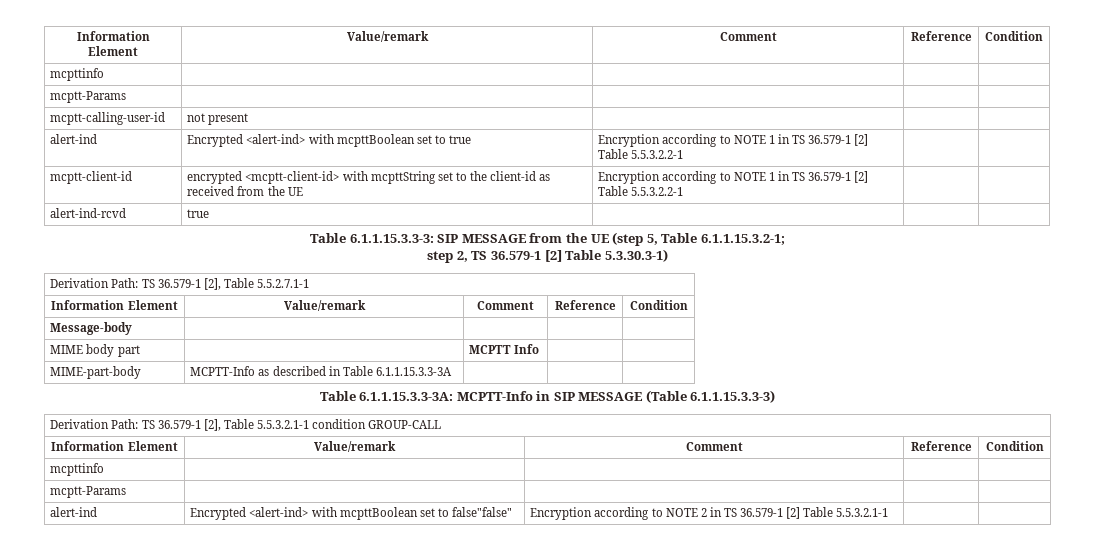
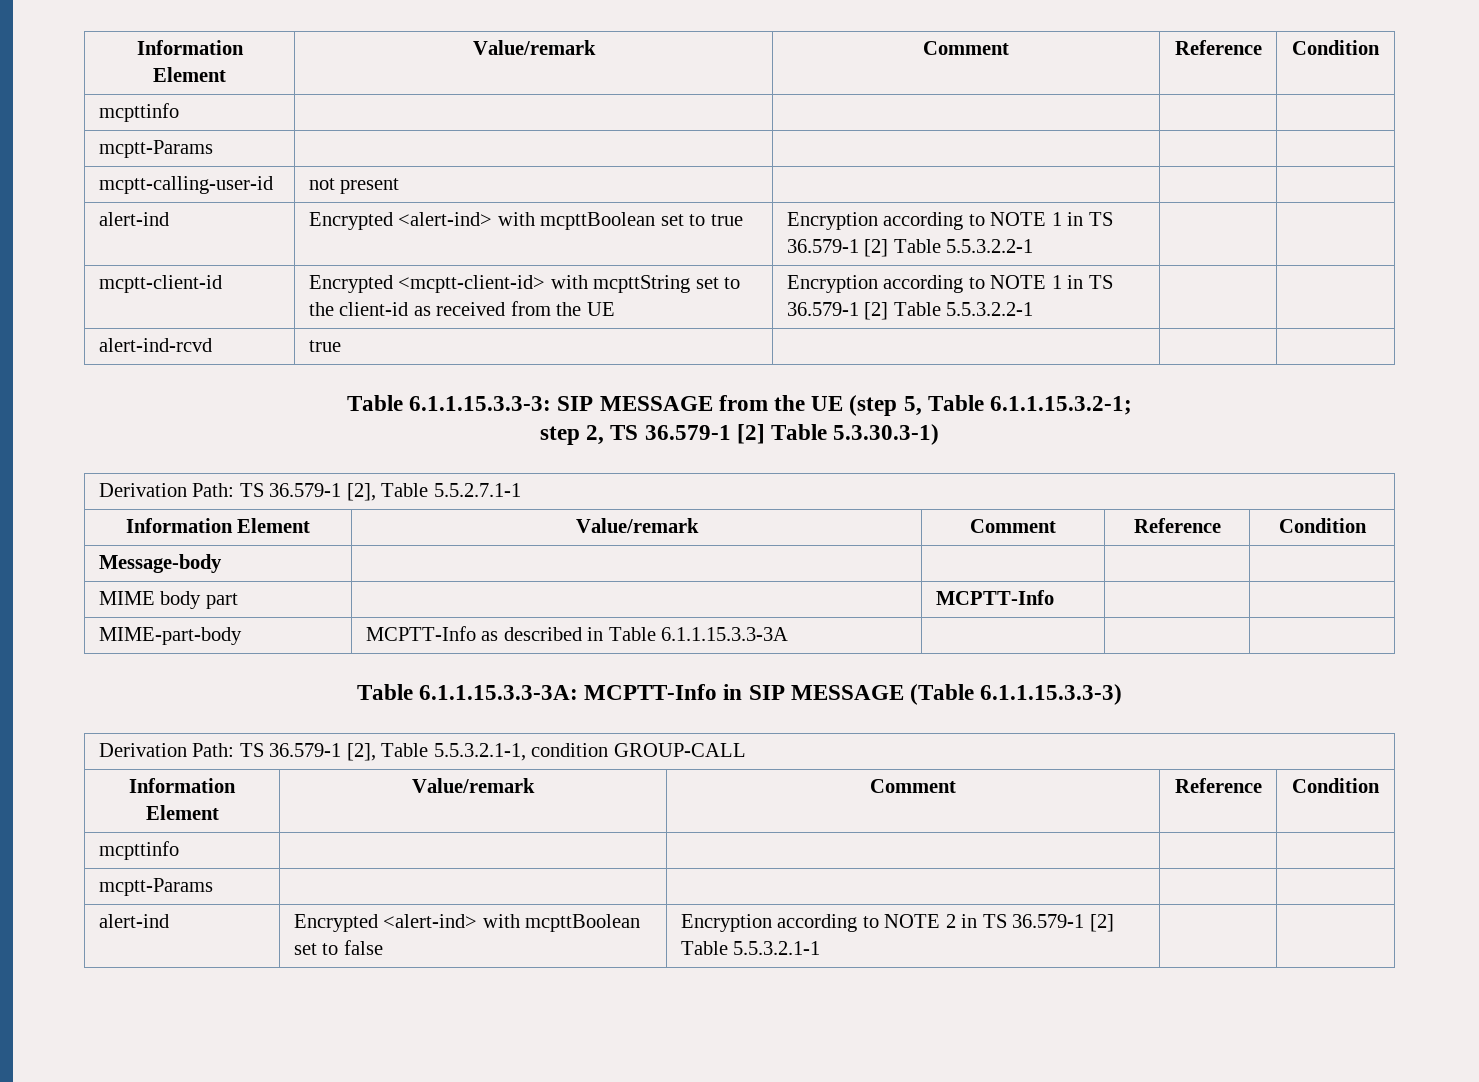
- mcptt-client-id | encrypted <mcptt-client-id> with mcpttString set to the client-id as received from the UE | Encryption according to NOTE 1 in TS 36.579-1 [2] Table 5.5.3.2.2-1 | |
+ mcptt-client-id | Encrypted <mcptt-client-id> with mcpttString set to the client-id as received from the UE | Encryption according to NOTE 1 in TS 36.579-1 [2] Table 5.5.3.2.2-1 | |
- MIME body part | | MCPTT Info | |
+ MIME body part | | MCPTT-Info | |
- Derivation Path: TS 36.579-1 [2], Table 5.5.3.2.1-1 condition GROUP-CALL
+ Derivation Path: TS 36.579-1 [2], Table 5.5.3.2.1-1, condition GROUP-CALL
- alert-ind | Encrypted <alert-ind> with mcpttBoolean set to false"false" | Encryption according to NOTE 2 in TS 36.579-1 [2] Table 5.5.3.2.1-1 | |
+ alert-ind | Encrypted <alert-ind> with mcpttBoolean set to false | Encryption according to NOTE 2 in TS 36.579-1 [2] Table 5.5.3.2.1-1 | |

